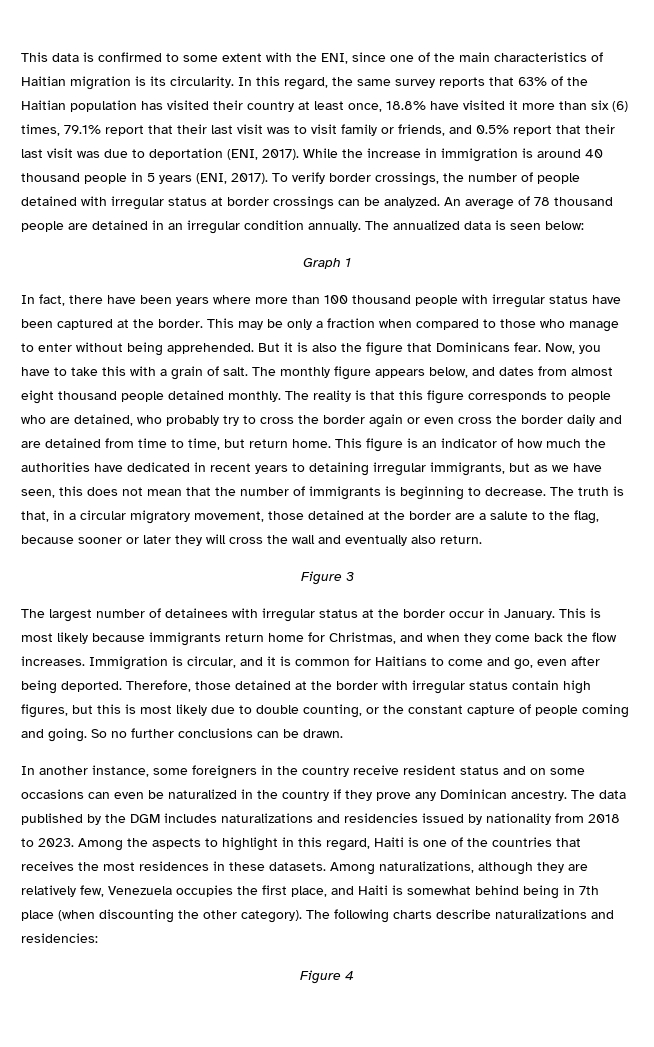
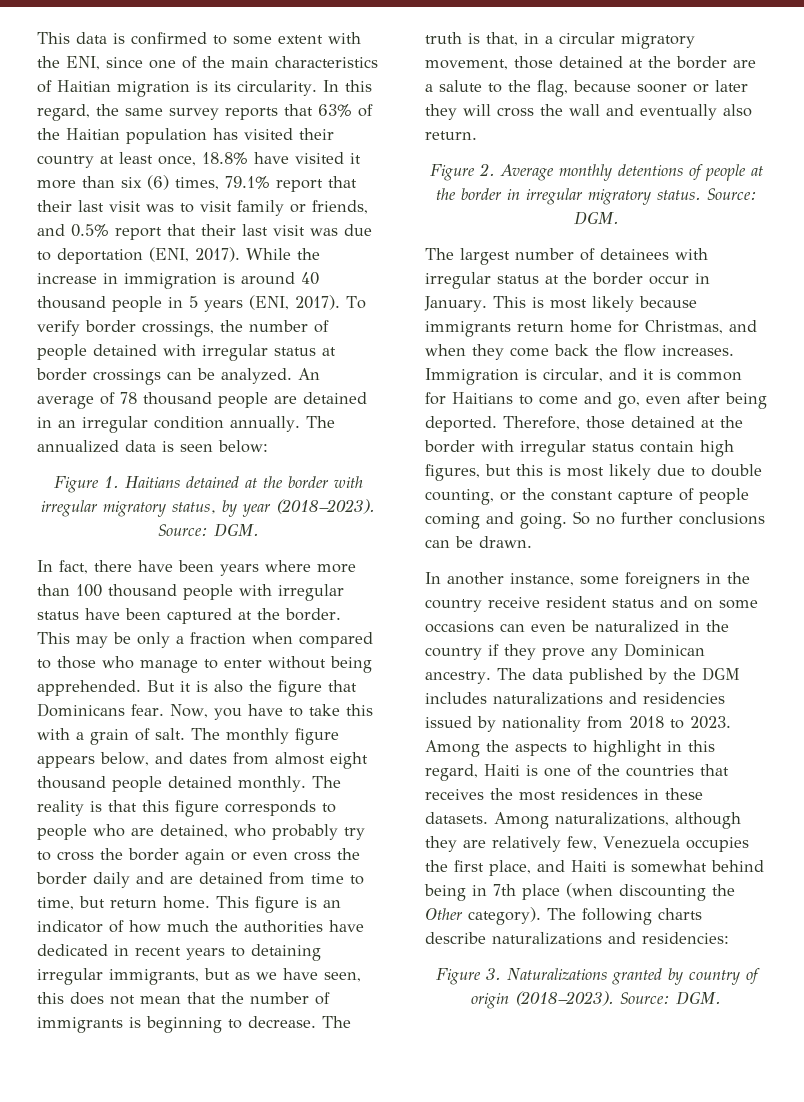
- Graph 1
+ Figure 1. Haitians detained at the border with irregular migratory status, by year (2018–2023). Source: DGM.
- Figure 3
+ Figure 2. Average monthly detentions of people at the border in irregular migratory status. Source: DGM.
- Among naturalizations, although they are relatively few, Venezuela occupies the first place, and Haiti is somewhat behind being in 7th place (when discounting the other category).
+ Among naturalizations, although they are relatively few, Venezuela occupies the first place, and Haiti is somewhat behind being in 7th place (when discounting the Other category).
- Figure 4
+ Figure 3. Naturalizations granted by country of origin (2018–2023). Source: DGM.

